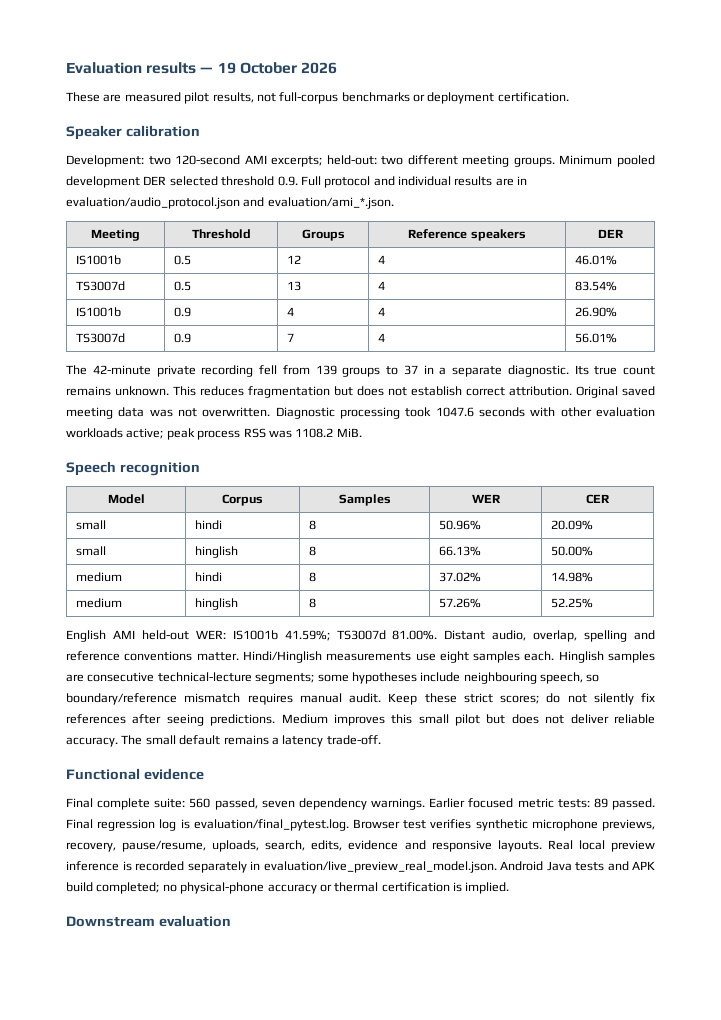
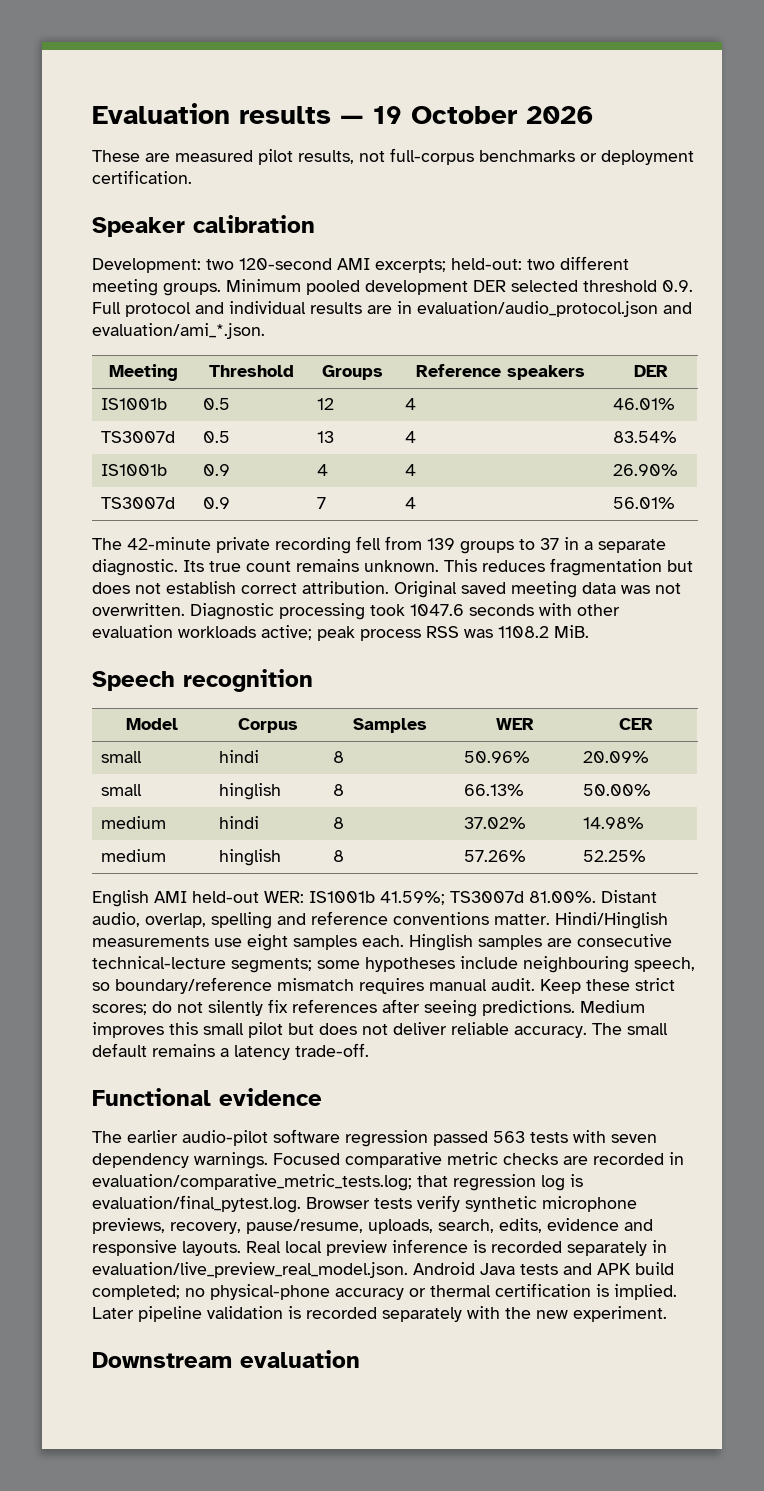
- Final complete suite: 560 passed, seven dependency warnings. Earlier focused metric tests: 89 passed. Final regression log is evaluation/final_pytest.log. Browser test verifies synthetic microphone previews, recovery, pause/resume, uploads, search, edits, evidence and responsive layouts.
+ The earlier audio-pilot software regression passed 563 tests with seven dependency warnings. Focused comparative metric checks are recorded in evaluation/comparative_metric_tests.log; that regression log is evaluation/final_pytest.log. Browser tests verify synthetic microphone previews, recovery, pause/resume, uploads, search, edits, evidence and responsive layouts.
+ Later pipeline validation is recorded separately with the new experiment.

